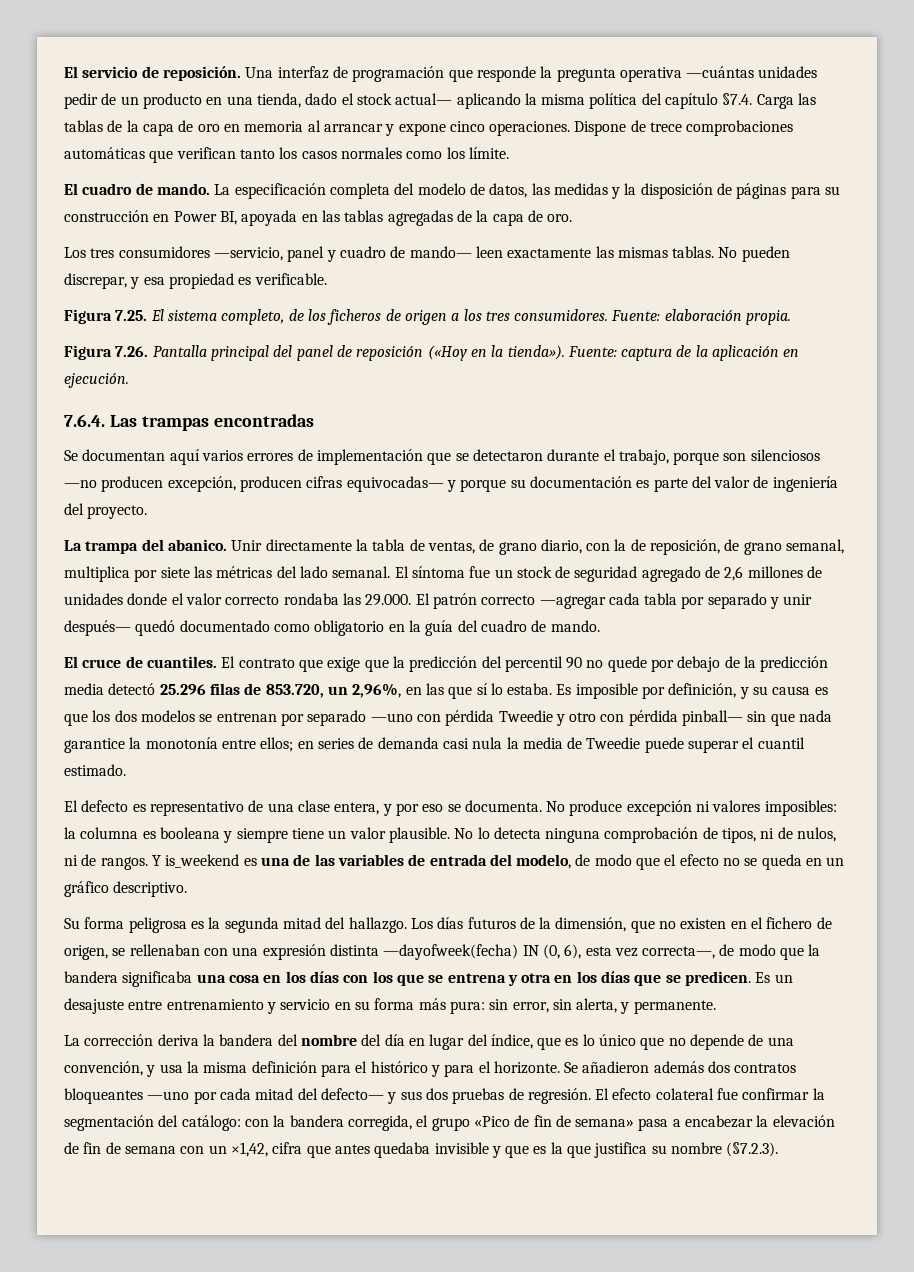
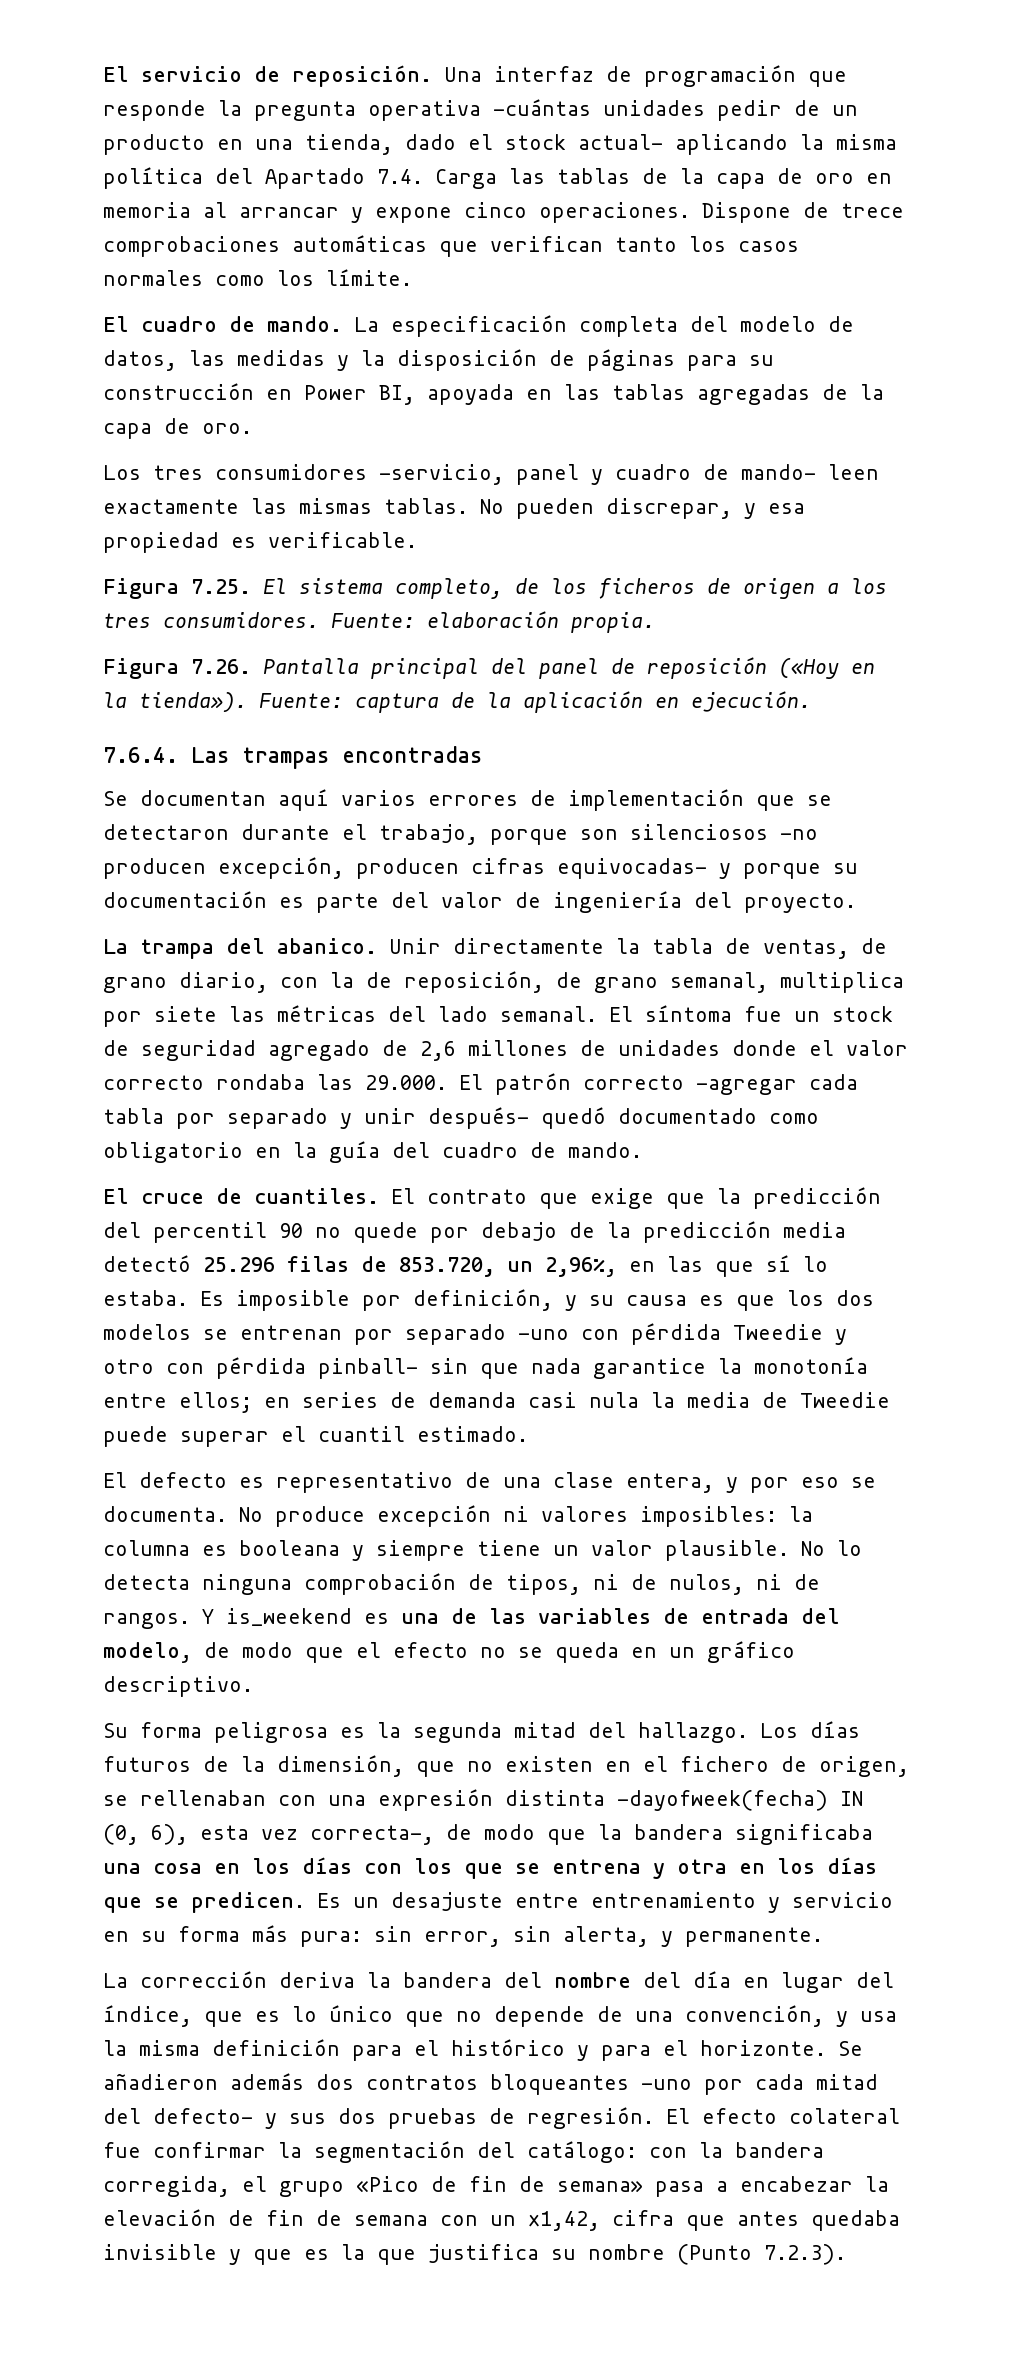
- Una interfaz de programación que responde la pregunta operativa —cuántas unidades pedir de un producto en una tienda, dado el stock actual— aplicando la misma política del capítulo §7.4. Carga las tablas de la capa de oro en memoria al arrancar y expone cinco operaciones.
+ Una interfaz de programación que responde la pregunta operativa -cuántas unidades pedir de un producto en una tienda, dado el stock actual- aplicando la misma política del Apartado 7.4. Carga las tablas de la capa de oro en memoria al arrancar y expone cinco operaciones.
- Los tres consumidores —servicio, panel y cuadro de mando— leen exactamente las mismas tablas.
+ Los tres consumidores -servicio, panel y cuadro de mando- leen exactamente las mismas tablas.
- Se documentan aquí varios errores de implementación que se detectaron durante el trabajo, porque son silenciosos —no producen excepción, producen cifras equivocadas— y porque su documentación es parte del valor de ingeniería del proyecto.
+ Se documentan aquí varios errores de implementación que se detectaron durante el trabajo, porque son silenciosos -no producen excepción, producen cifras equivocadas- y porque su documentación es parte del valor de ingeniería del proyecto.
- El síntoma fue un stock de seguridad agregado de 2,6 millones de unidades donde el valor correcto rondaba las 29.000. El patrón correcto —agregar cada tabla por separado y unir después— quedó documentado como obligatorio en la guía del cuadro de mando.
+ El síntoma fue un stock de seguridad agregado de 2,6 millones de unidades donde el valor correcto rondaba las 29.000. El patrón correcto -agregar cada tabla por separado y unir después- quedó documentado como obligatorio en la guía del cuadro de mando.
- Es imposible por definición, y su causa es que los dos modelos se entrenan por separado —uno con pérdida Tweedie y otro con pérdida pinball— sin que nada garantice la monotonía entre ellos; en series de demanda casi nula la media de Tweedie puede superar el cuantil estimado.
+ Es imposible por definición, y su causa es que los dos modelos se entrenan por separado -uno con pérdida Tweedie y otro con pérdida pinball- sin que nada garantice la monotonía entre ellos; en series de demanda casi nula la media de Tweedie puede superar el cuantil estimado.
- Los días futuros de la dimensión, que no existen en el fichero de origen, se rellenaban con una expresión distinta —dayofweek(fecha) IN (0, 6), esta vez correcta—, de modo que la bandera significaba una cosa en los días con los que se entrena y otra en los días que se predicen.
+ Los días futuros de la dimensión, que no existen en el fichero de origen, se rellenaban con una expresión distinta -dayofweek(fecha) IN (0, 6), esta vez correcta-, de modo que la bandera significaba una cosa en los días con los que se entrena y otra en los días que se predicen.
- Se añadieron además dos contratos bloqueantes —uno por cada mitad del defecto— y sus dos pruebas de regresión.
+ Se añadieron además dos contratos bloqueantes -uno por cada mitad del defecto- y sus dos pruebas de regresión.
- El efecto colateral fue confirmar la segmentación del catálogo: con la bandera corregida, el grupo «Pico de fin de semana» pasa a encabezar la elevación de fin de semana con un ×1,42, cifra que antes quedaba invisible y que es la que justifica su nombre (§7.2.3).
+ El efecto colateral fue confirmar la segmentación del catálogo: con la bandera corregida, el grupo «Pico de fin de semana» pasa a encabezar la elevación de fin de semana con un ×1,42, cifra que antes quedaba invisible y que es la que justifica su nombre (Punto 7.2.3).

